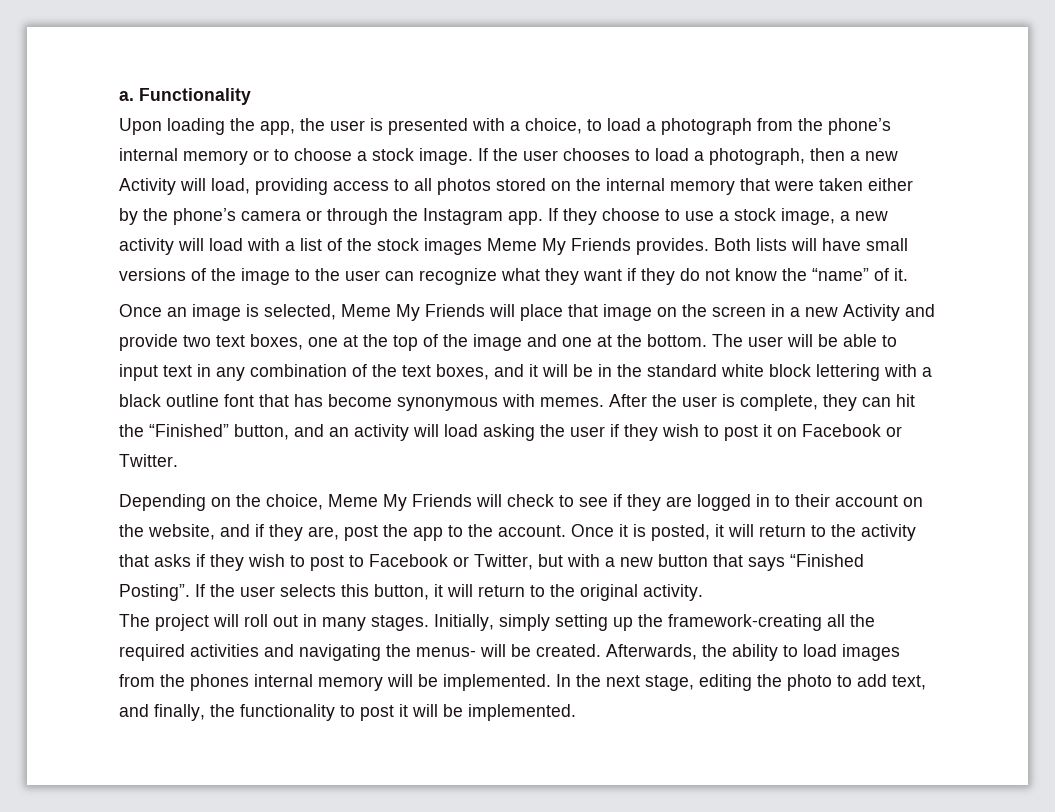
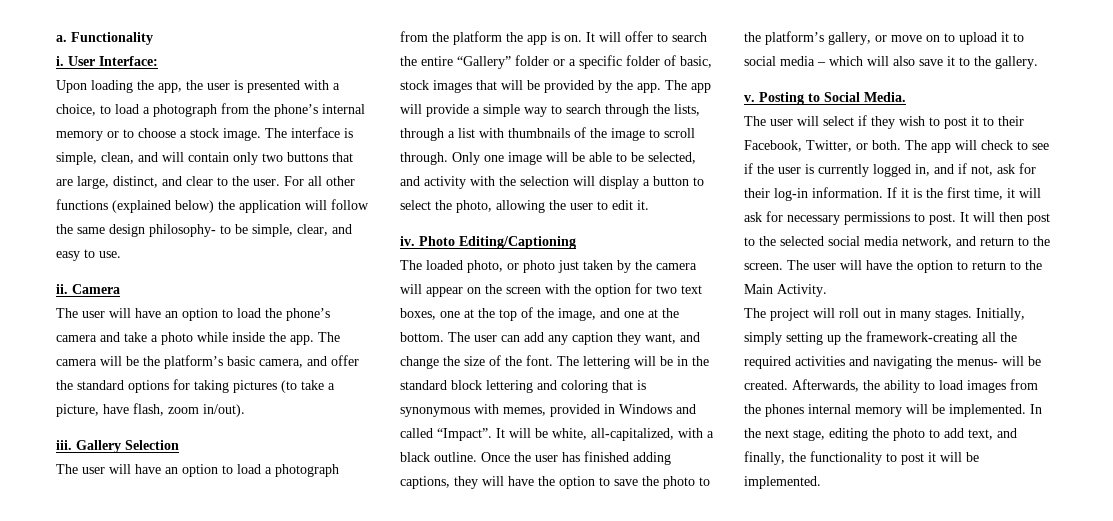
+ i. User Interface:
- If the user chooses to load a photograph, then a new Activity will load, providing access to all photos stored on the internal memory that were taken either by the phone’s camera or through the Instagram app. If they choose to use a stock image, a new activity will load with a list of the stock images Meme My Friends provides. Both lists will have small versions of the image to the user can recognize what they want if they do not know the “name” of it.
- Once an image is selected, Meme My Friends will place that image on the screen in a new Activity and provide two text boxes, one at the top of the image and one at the bottom.
+ The interface is simple, clean, and will contain only two buttons that are large, distinct, and clear to the user. For all other functions (explained below) the application will follow the same design philosophy- to be simple, clear, and easy to use.
+ ii. Camera
+ The user will have an option to load the phone’s camera and take a photo while inside the app. The camera will be the platform’s basic camera, and offer the standard options for taking pictures (to take a picture, have flash, zoom in/out).
+ iii. Gallery Selection
+ The user will have an option to load a photograph from the platform the app is on. It will offer to search the entire “Gallery” folder or a specific folder of basic, stock images that will be provided by the app. The app will provide a simple way to search through the lists, through a list with thumbnails of the image to scroll through. Only one image will be able to be selected, and activity with the selection will display a button to select the photo, allowing the user to edit it.
+ iv. Photo Editing/Captioning
+ The loaded photo, or photo just taken by the camera will appear on the screen with the option for two text boxes, one at the top of the image, and one at the bottom.
- The user will be able to input text in any combination of the text boxes, and it will be in the standard white block lettering with a black outline font that has become synonymous with memes. After the user is complete, they can hit the “Finished” button, and an activity will load asking the user if they wish to post it on Facebook or Twitter.
- Depending on the choice, Meme My Friends will check to see if they are logged in to their account on the website, and if they are, post the app to the account. Once it is posted, it will return to the activity that asks if they wish to post to Facebook or Twitter, but with a new button that says “Finished Posting”. If the user selects this button, it will return to the original activity.
+ The user can add any caption they want, and change the size of the font. The lettering will be in the standard block lettering and coloring that is synonymous with memes, provided in Windows and called “Impact”. It will be white, all-capitalized, with a black outline. Once the user has finished adding captions, they will have the option to save the photo to the platform’s gallery, or move on to upload it to social media – which will also save it to the gallery.
+ v. Posting to Social Media.
+ The user will select if they wish to post it to their Facebook, Twitter, or both. The app will check to see if the user is currently logged in, and if not, ask for their log-in information. If it is the first time, it will ask for necessary permissions to post. It will then post to the selected social media network, and return to the screen. The user will have the option to return to the Main Activity.

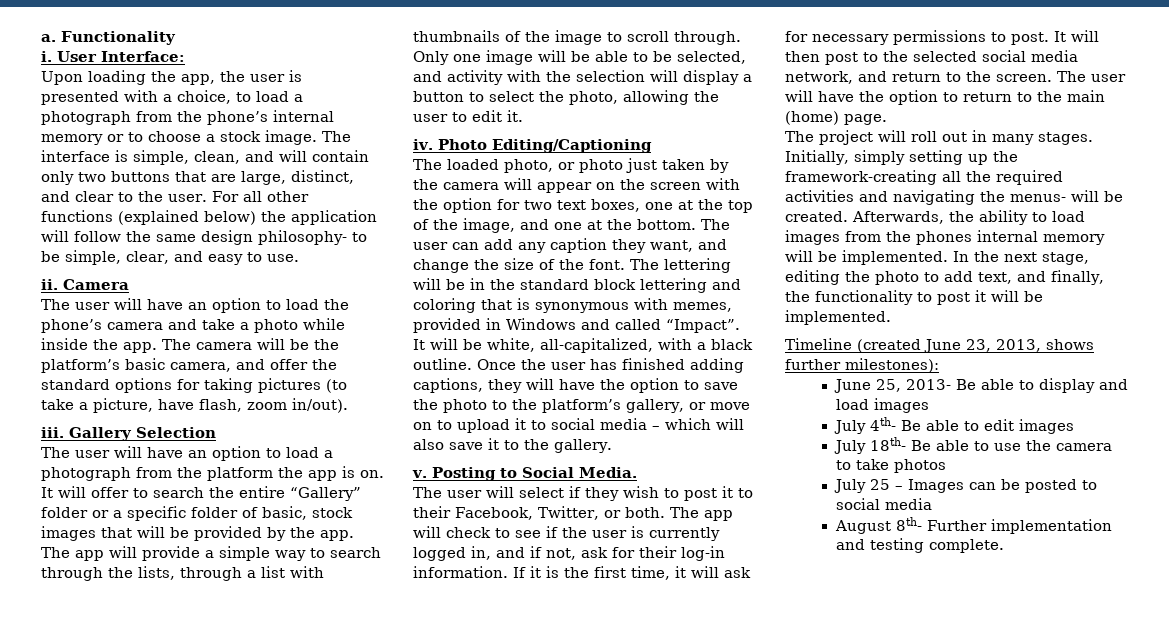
- The user will have the option to return to the Main Activity.
+ The user will have the option to return to the main (home) page.
+ Timeline (created June 23, 2013, shows further milestones):
+ June 25, 2013- Be able to display and load images
+ July 4th- Be able to edit images
+ July 18th- Be able to use the camera to take photos
+ July 25 – Images can be posted to social media
+ August 8th- Further implementation and testing complete.

